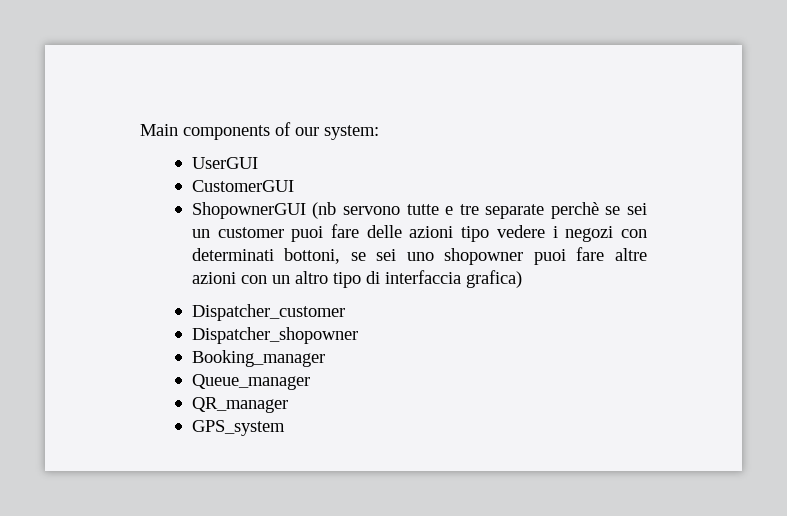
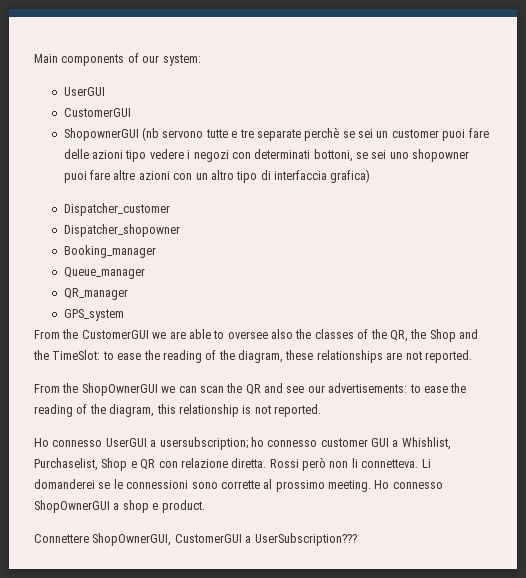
+ From the CustomerGUI we are able to oversee also the classes of the QR, the Shop and the TimeSlot: to ease the reading of the diagram, these relationships are not reported.
+ From the ShopOwnerGUI we can scan the QR and see our advertisements: to ease the reading of the diagram, this relationship is not reported.
+ Ho connesso UserGUI a usersubscription; ho connesso customer GUI a Whishlist, Purchaselist, Shop e QR con relazione diretta. Rossi però non li connetteva. Li domanderei se le connessioni sono corrette al prossimo meeting. Ho connesso ShopOwnerGUI a shop e product.
+ Connettere ShopOwnerGUI, CustomerGUI a UserSubscription???

